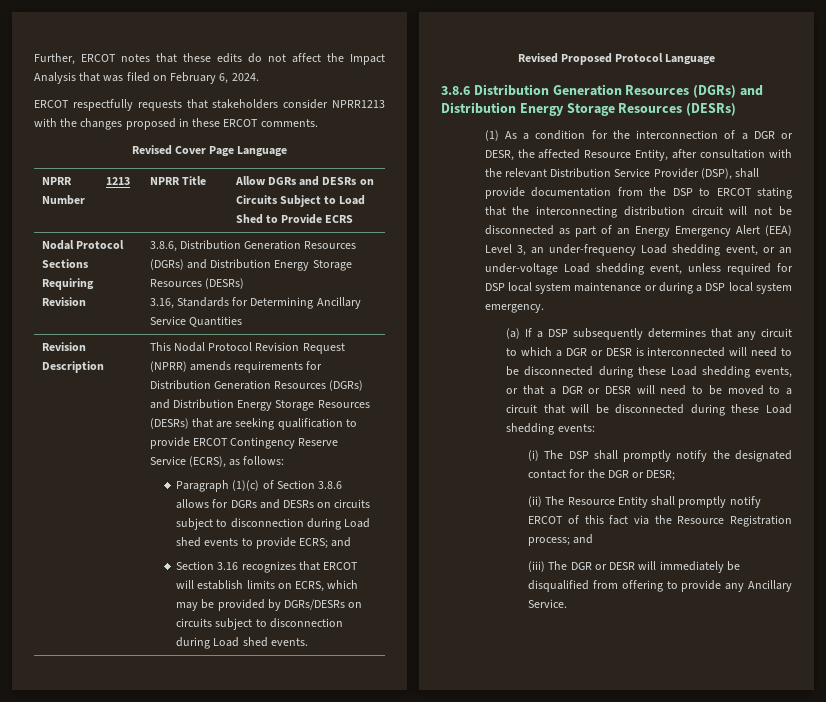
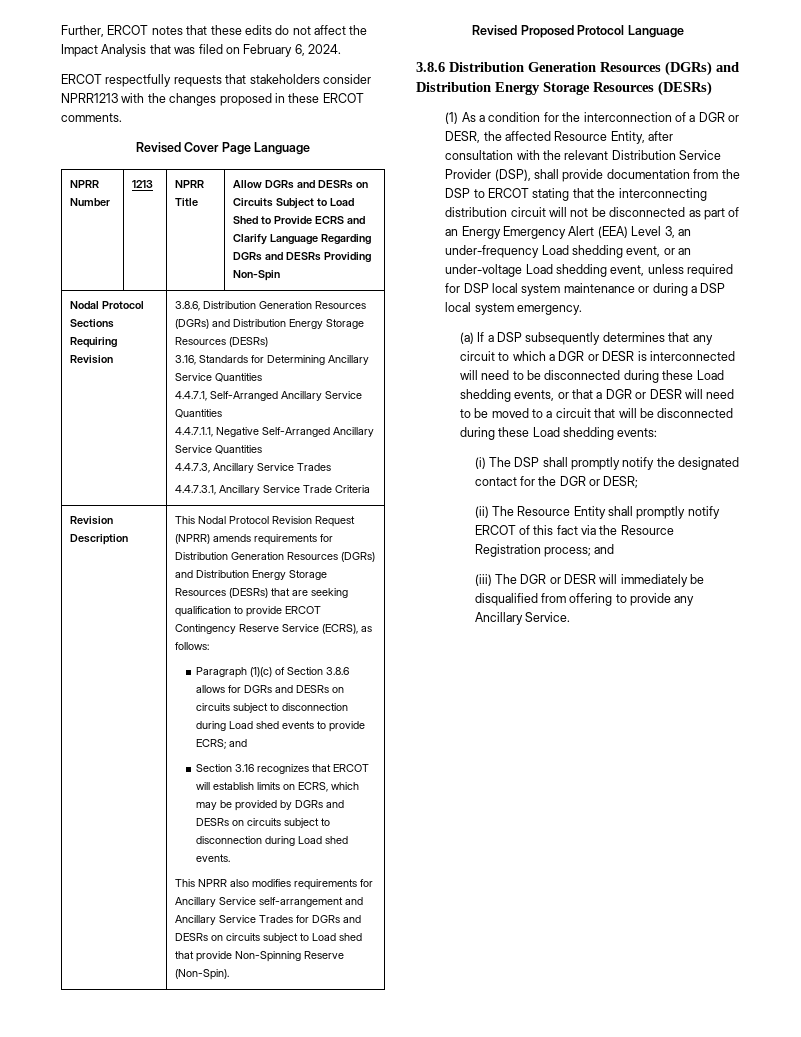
- NPRR Number | 1213 | NPRR Title | Allow DGRs and DESRs on Circuits Subject to Load Shed to Provide ECRS
+ NPRR Number | 1213 | NPRR Title | Allow DGRs and DESRs on Circuits Subject to Load Shed to Provide ECRS and Clarify Language Regarding DGRs and DESRs Providing Non-Spin
+ 4.4.7.1, Self-Arranged Ancillary Service Quantities
+ 4.4.7.1.1, Negative Self-Arranged Ancillary Service Quantities
+ 4.4.7.3, Ancillary Service Trades
+ 4.4.7.3.1, Ancillary Service Trade Criteria
- Section 3.16 recognizes that ERCOT will establish limits on ECRS, which may be provided by DGRs/DESRs on circuits subject to disconnection during Load shed events.
+ Section 3.16 recognizes that ERCOT will establish limits on ECRS, which may be provided by DGRs and DESRs on circuits subject to disconnection during Load shed events.
+ This NPRR also modifies requirements for Ancillary Service self-arrangement and Ancillary Service Trades for DGRs and DESRs on circuits subject to Load shed that provide Non-Spinning Reserve (Non-Spin).

